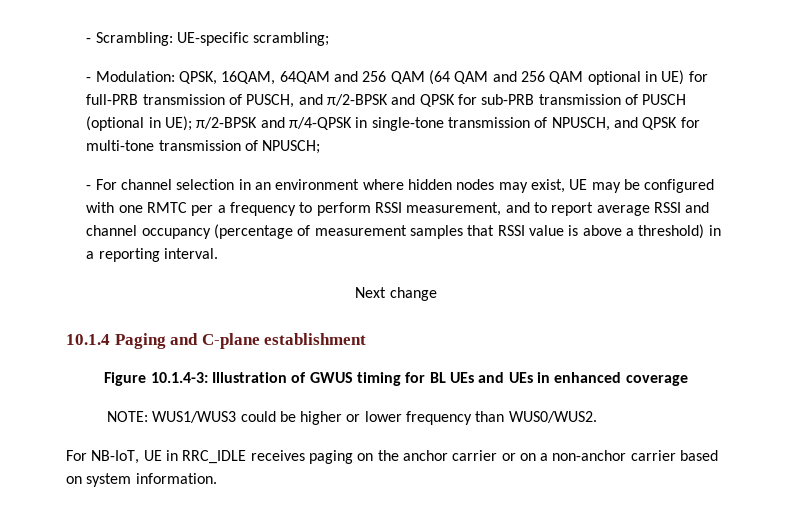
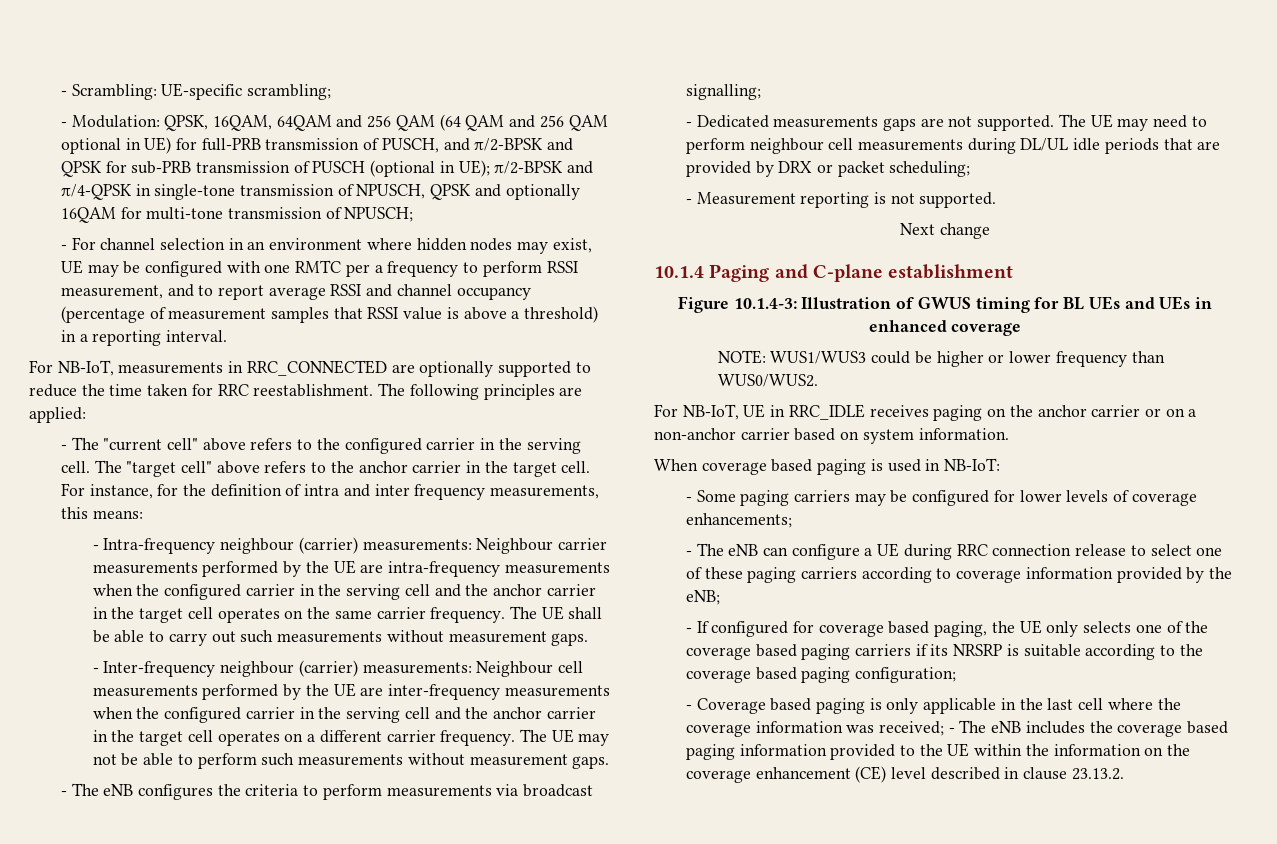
- - Modulation: QPSK, 16QAM, 64QAM and 256 QAM (64 QAM and 256 QAM optional in UE) for full-PRB transmission of PUSCH, and π/2-BPSK and QPSK for sub-PRB transmission of PUSCH (optional in UE); π/2-BPSK and π/4-QPSK in single-tone transmission of NPUSCH, and QPSK for multi-tone transmission of NPUSCH;
+ - Modulation: QPSK, 16QAM, 64QAM and 256 QAM (64 QAM and 256 QAM optional in UE) for full-PRB transmission of PUSCH, and π/2-BPSK and QPSK for sub-PRB transmission of PUSCH (optional in UE); π/2-BPSK and π/4-QPSK in single-tone transmission of NPUSCH, QPSK and optionally 16QAM for multi-tone transmission of NPUSCH;
+ For NB-IoT, measurements in RRC_CONNECTED are optionally supported to reduce the time taken for RRC reestablishment. The following principles are applied:
+ - The "current cell" above refers to the configured carrier in the serving cell. The "target cell" above refers to the anchor carrier in the target cell. For instance, for the definition of intra and inter frequency measurements, this means:
+ - Intra-frequency neighbour (carrier) measurements: Neighbour carrier measurements performed by the UE are intra-frequency measurements when the configured carrier in the serving cell and the anchor carrier in the target cell operates on the same carrier frequency. The UE shall be able to carry out such measurements without measurement gaps.
+ - Inter-frequency neighbour (carrier) measurements: Neighbour cell measurements performed by the UE are inter-frequency measurements when the configured carrier in the serving cell and the anchor carrier in the target cell operates on a different carrier frequency. The UE may not be able to perform such measurements without measurement gaps.
+ - The eNB configures the criteria to perform measurements via broadcast signalling;
+ - Dedicated measurements gaps are not supported. The UE may need to perform neighbour cell measurements during DL/UL idle periods that are provided by DRX or packet scheduling;
+ - Measurement reporting is not supported.
+ When coverage based paging is used in NB-IoT:
+ - Some paging carriers may be configured for lower levels of coverage enhancements;
+ - The eNB can configure a UE during RRC connection release to select one of these paging carriers according to coverage information provided by the eNB;
+ - If configured for coverage based paging, the UE only selects one of the coverage based paging carriers if its NRSRP is suitable according to the coverage based paging configuration;
+ - Coverage based paging is only applicable in the last cell where the coverage information was received; - The eNB includes the coverage based paging information provided to the UE within the information on the coverage enhancement (CE) level described in clause 23.13.2.

